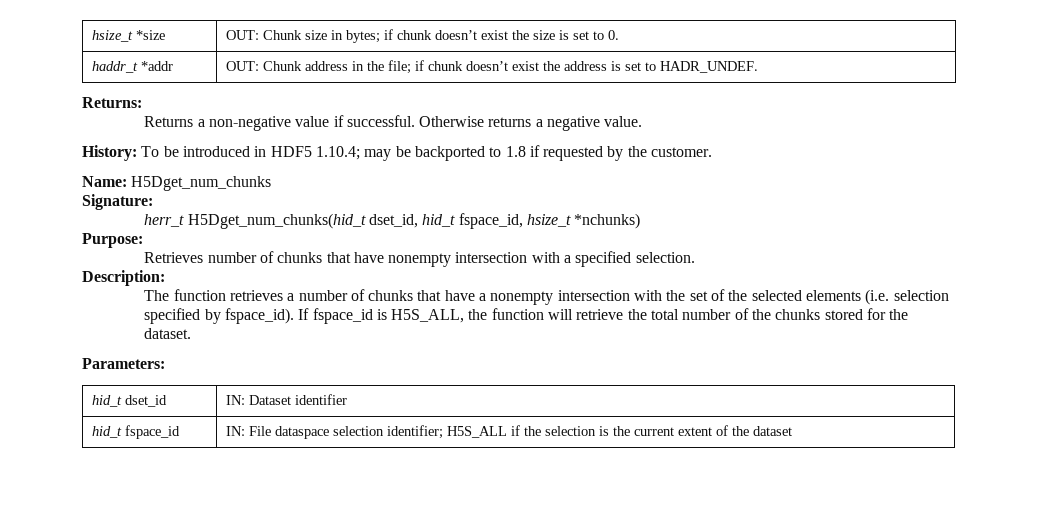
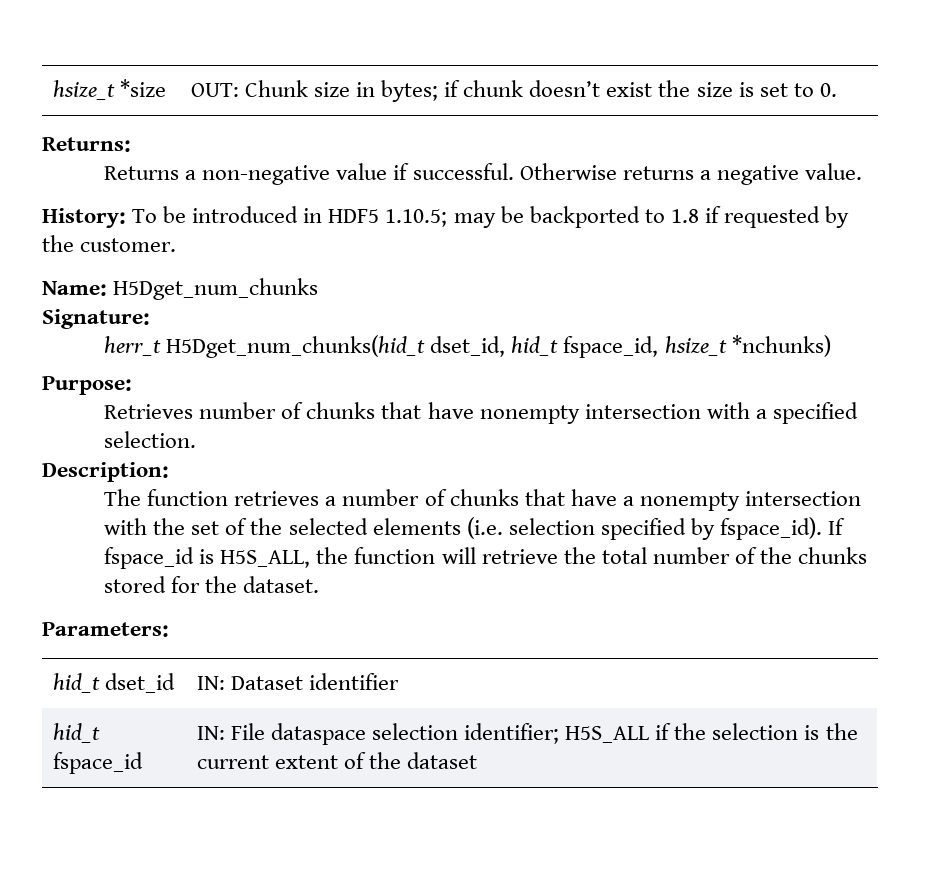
- haddr_t *addr | OUT: Chunk address in the file; if chunk doesn’t exist the address is set to HADR_UNDEF.
- History: To be introduced in HDF5 1.10.4; may be backported to 1.8 if requested by the customer.
+ History: To be introduced in HDF5 1.10.5; may be backported to 1.8 if requested by the customer.

